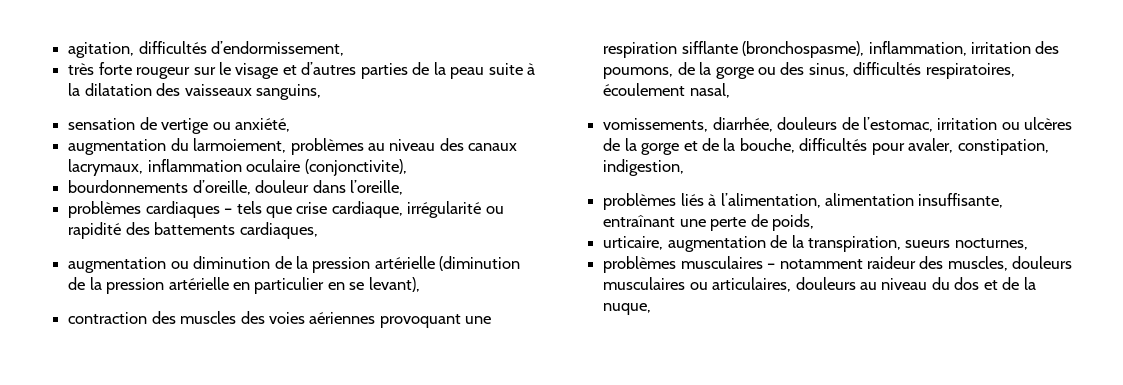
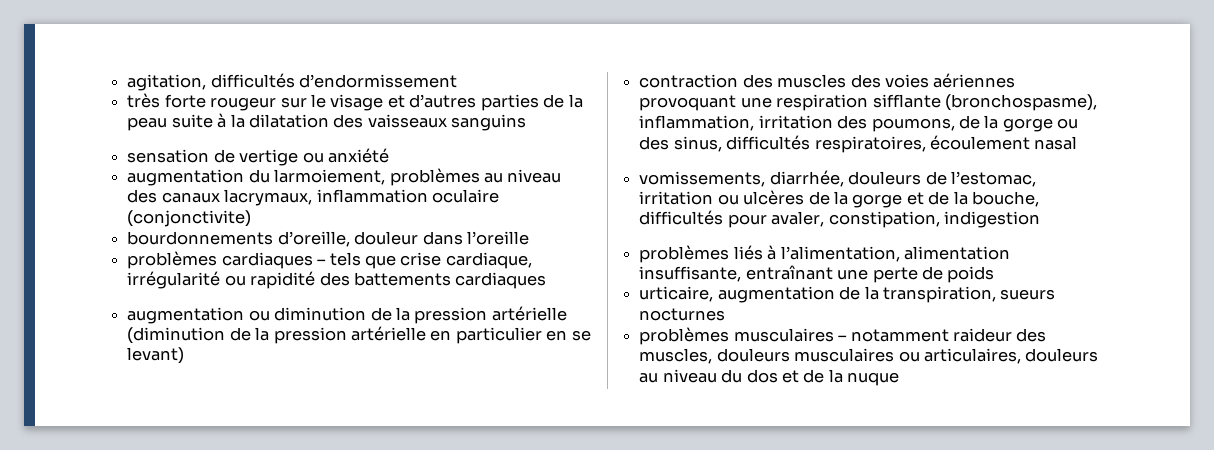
- agitation, difficultés d’endormissement,
+ agitation, difficultés d’endormissement
- très forte rougeur sur le visage et d’autres parties de la peau suite à la dilatation des vaisseaux sanguins,
+ très forte rougeur sur le visage et d’autres parties de la peau suite à la dilatation des vaisseaux sanguins
- sensation de vertige ou anxiété,
+ sensation de vertige ou anxiété
- augmentation du larmoiement, problèmes au niveau des canaux lacrymaux, inflammation oculaire (conjonctivite),
+ augmentation du larmoiement, problèmes au niveau des canaux lacrymaux, inflammation oculaire (conjonctivite)
- bourdonnements d’oreille, douleur dans l’oreille,
+ bourdonnements d’oreille, douleur dans l’oreille
- problèmes cardiaques – tels que crise cardiaque, irrégularité ou rapidité des battements cardiaques,
+ problèmes cardiaques – tels que crise cardiaque, irrégularité ou rapidité des battements cardiaques
- augmentation ou diminution de la pression artérielle (diminution de la pression artérielle en particulier en se levant),
+ augmentation ou diminution de la pression artérielle (diminution de la pression artérielle en particulier en se levant)
- contraction des muscles des voies aériennes provoquant une respiration sifflante (bronchospasme), inflammation, irritation des poumons, de la gorge ou des sinus, difficultés respiratoires, écoulement nasal,
+ contraction des muscles des voies aériennes provoquant une respiration sifflante (bronchospasme), inflammation, irritation des poumons, de la gorge ou des sinus, difficultés respiratoires, écoulement nasal
- vomissements, diarrhée, douleurs de l’estomac, irritation ou ulcères de la gorge et de la bouche, difficultés pour avaler, constipation, indigestion,
+ vomissements, diarrhée, douleurs de l’estomac, irritation ou ulcères de la gorge et de la bouche, difficultés pour avaler, constipation, indigestion
- problèmes liés à l’alimentation, alimentation insuffisante, entraînant une perte de poids,
+ problèmes liés à l’alimentation, alimentation insuffisante, entraînant une perte de poids
- urticaire, augmentation de la transpiration, sueurs nocturnes,
+ urticaire, augmentation de la transpiration, sueurs nocturnes
- problèmes musculaires – notamment raideur des muscles, douleurs musculaires ou articulaires, douleurs au niveau du dos et de la nuque,
+ problèmes musculaires – notamment raideur des muscles, douleurs musculaires ou articulaires, douleurs au niveau du dos et de la nuque

